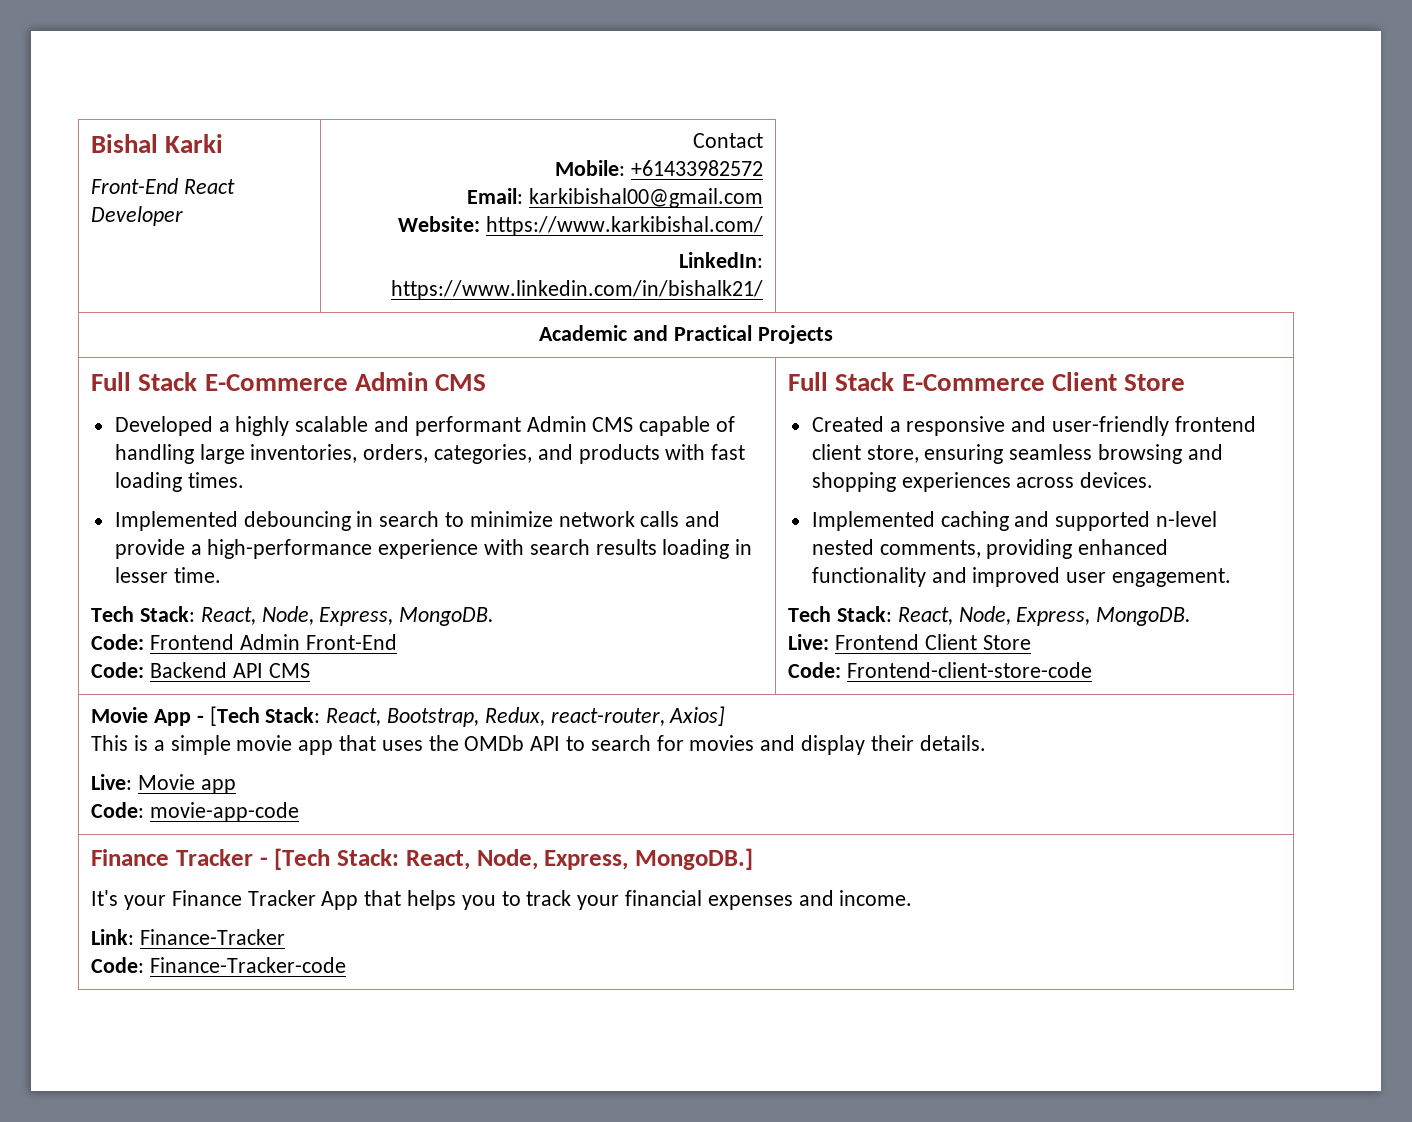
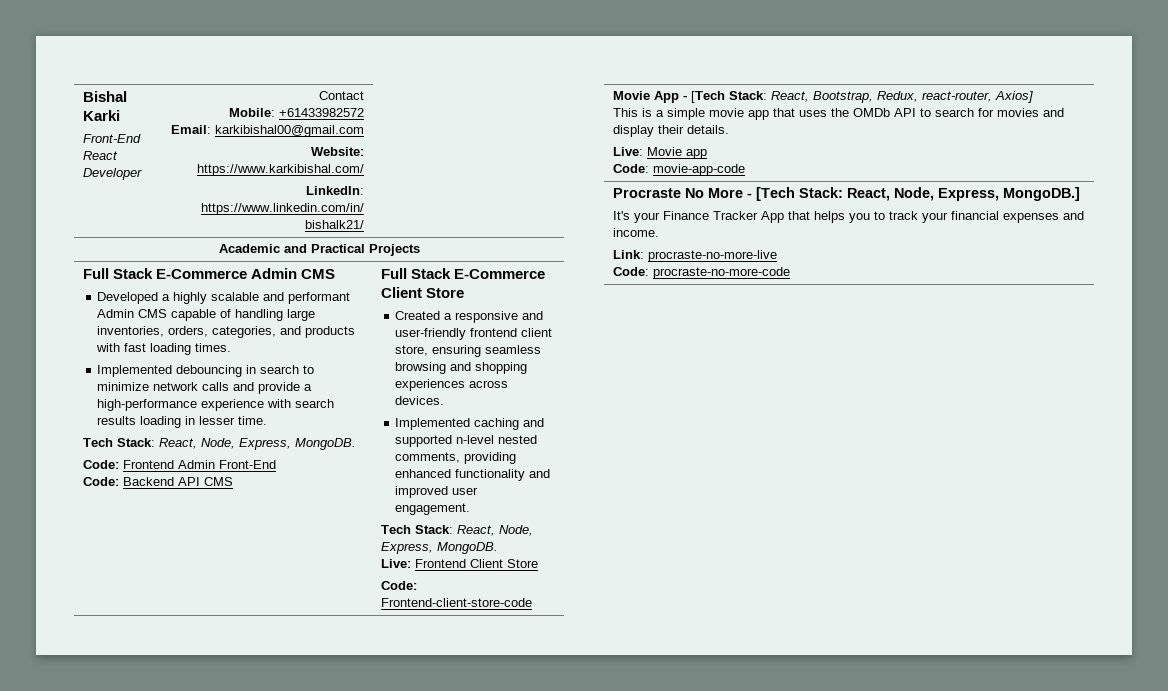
- Finance Tracker - [Tech Stack: React, Node, Express, MongoDB.]
+ Procraste No More - [Tech Stack: React, Node, Express, MongoDB.]
  It's your Finance Tracker App that helps you to track your financial expenses and income.
- Link: Finance-Tracker
- Code: Finance-Tracker-code
+ Link: procraste-no-more-live
+ Code: procraste-no-more-code

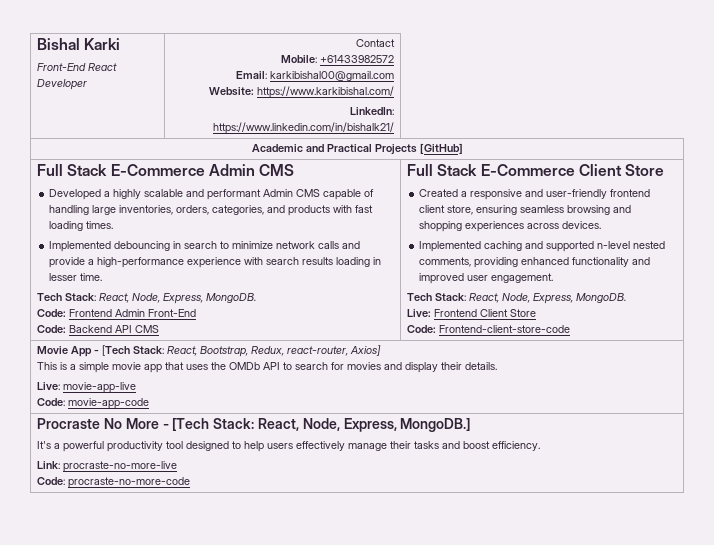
- Academic and Practical Projects
+ Academic and Practical Projects [GitHub]
  Movie App - [Tech Stack: React, Bootstrap, Redux, react-router, Axios]
  This is a simple movie app that uses the OMDb API to search for movies and display their details.
- Live: Movie app
+ Live: movie-app-live
  Procraste No More - [Tech Stack: React, Node, Express, MongoDB.]
- It's your Finance Tracker App that helps you to track your financial expenses and income.
+ It's a powerful productivity tool designed to help users effectively manage their tasks and boost efficiency.

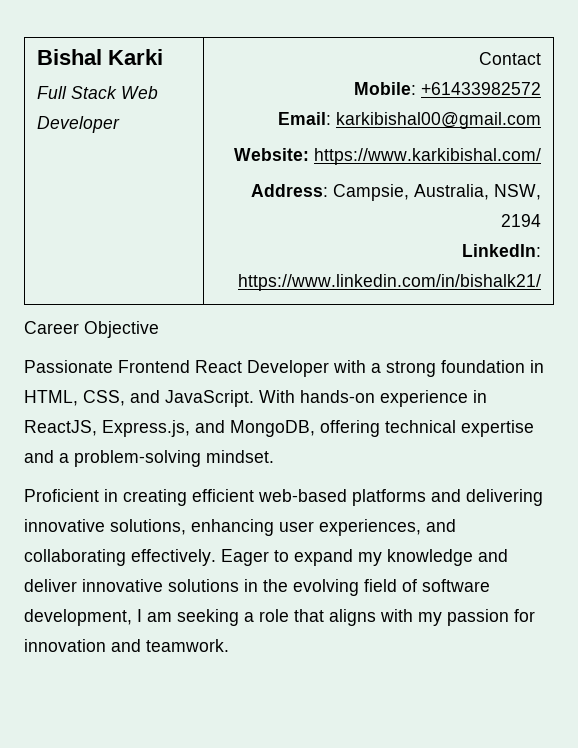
  Bishal Karki
- Front-End React Developer | Contact
+ Full Stack Web Developer | Contact
  Mobile: +61433982572
  Email: karkibishal00@gmail.com
  Website: https://www.karkibishal.com/
+ Address: Campsie, Australia, NSW, 2194
  LinkedIn: https://www.linkedin.com/in/bishalk21/
- Academic and Practical Projects [GitHub]
- Full Stack E-Commerce Admin CMS
- Developed a highly scalable and performant Admin CMS capable of handling large inventories, orders, categories, and products with fast loading times.
- Implemented debouncing in search to minimize network calls and provide a high-performance experience with search results loading in lesser time.
- Tech Stack: React, Node, Express, MongoDB.
- Code: Frontend Admin Front-End
- Code: Backend API CMS | Full Stack E-Commerce Client Store
- Created a responsive and user-friendly frontend client store, ensuring seamless browsing and shopping experiences across devices.
- Implemented caching and supported n-level nested comments, providing enhanced functionality and improved user engagement.
- Tech Stack: React, Node, Express, MongoDB.
- Live: Frontend Client Store
- Code: Frontend-client-store-code
- Movie App - [Tech Stack: React, Bootstrap, Redux, react-router, Axios]
- This is a simple movie app that uses the OMDb API to search for movies and display their details.
- Live: movie-app-live
- Code: movie-app-code
- Procraste No More - [Tech Stack: React, Node, Express, MongoDB.]
- It's a powerful productivity tool designed to help users effectively manage their tasks and boost efficiency.
- Link: procraste-no-more-live
- Code: procraste-no-more-code
+ Career Objective
+ Passionate Frontend React Developer with a strong foundation in HTML, CSS, and JavaScript. With hands-on experience in ReactJS, Express.js, and MongoDB, offering technical expertise and a problem-solving mindset.
+ Proficient in creating efficient web-based platforms and delivering innovative solutions, enhancing user experiences, and collaborating effectively. Eager to expand my knowledge and deliver innovative solutions in the evolving field of software development, I am seeking a role that aligns with my passion for innovation and teamwork.

